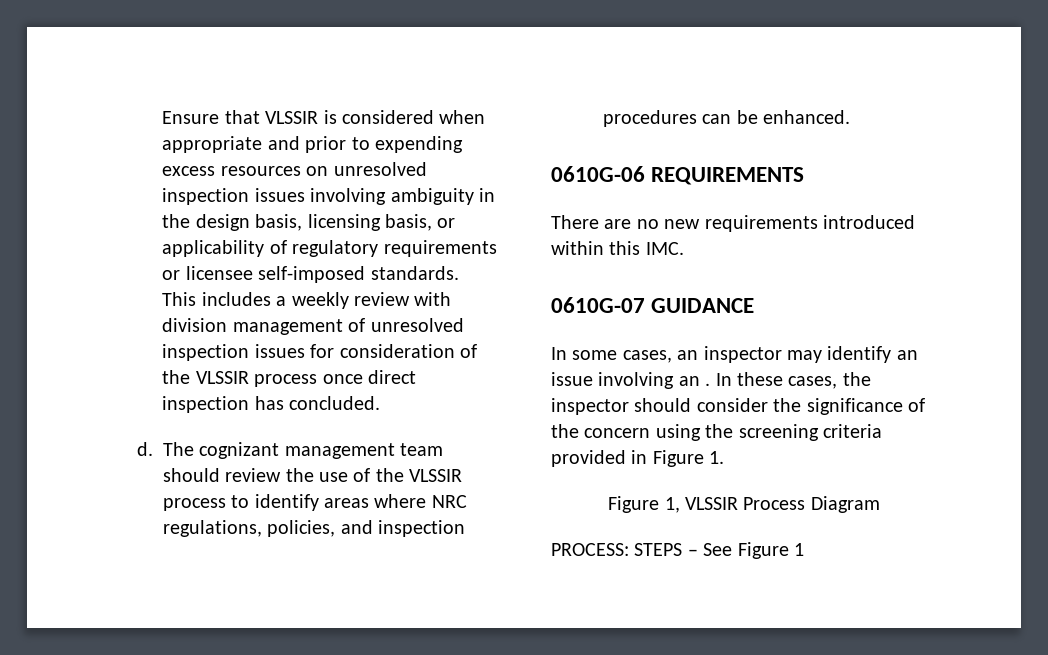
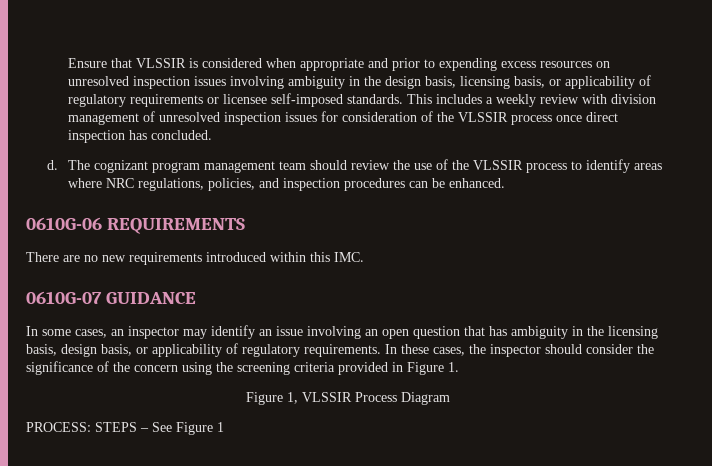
- The cognizant management team should review the use of the VLSSIR process to identify areas where NRC regulations, policies, and inspection procedures can be enhanced.
+ The cognizant program management team should review the use of the VLSSIR process to identify areas where NRC regulations, policies, and inspection procedures can be enhanced.
- In some cases, an inspector may identify an issue involving an .
+ In some cases, an inspector may identify an issue involving an open question that has ambiguity in the licensing basis, design basis, or applicability of regulatory requirements.

